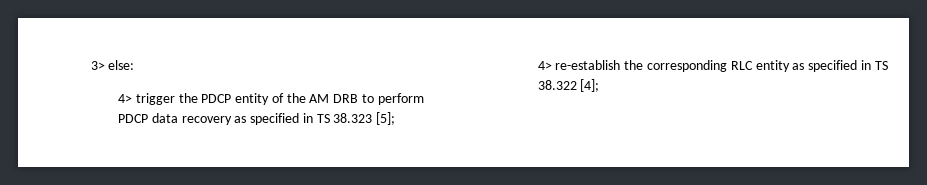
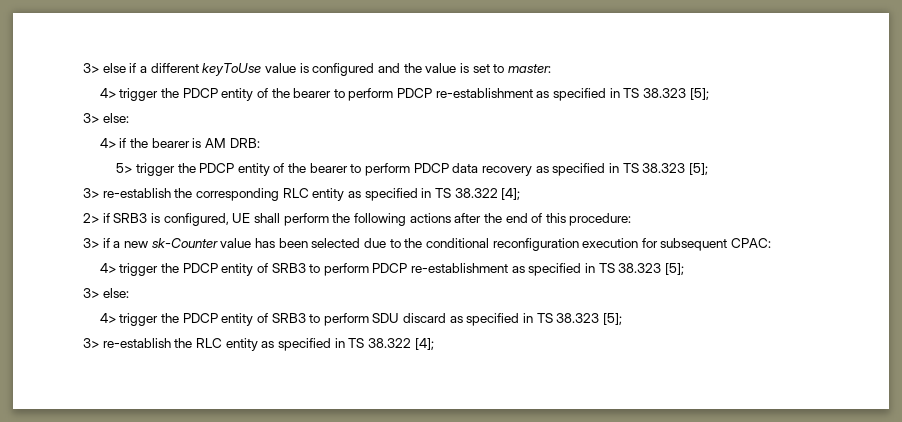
- 3> else:
+ 3> else if a different keyToUse value is configured and the value is set to master:
- 4> trigger the PDCP entity of the AM DRB to perform PDCP data recovery as specified in TS 38.323 [5];
+ 4> trigger the PDCP entity of the bearer to perform PDCP re-establishment as specified in TS 38.323 [5];
+ 3> else:
+ 4> if the bearer is AM DRB:
+ 5> trigger the PDCP entity of the bearer to perform PDCP data recovery as specified in TS 38.323 [5];
- 4> re-establish the corresponding RLC entity as specified in TS 38.322 [4];
+ 3> re-establish the corresponding RLC entity as specified in TS 38.322 [4];
+ 2> if SRB3 is configured, UE shall perform the following actions after the end of this procedure:
+ 3> if a new sk-Counter value has been selected due to the conditional reconfiguration execution for subsequent CPAC:
+ 4> trigger the PDCP entity of SRB3 to perform PDCP re-establishment as specified in TS 38.323 [5];
+ 3> else:
+ 4> trigger the PDCP entity of SRB3 to perform SDU discard as specified in TS 38.323 [5];
+ 3> re-establish the RLC entity as specified in TS 38.322 [4];

